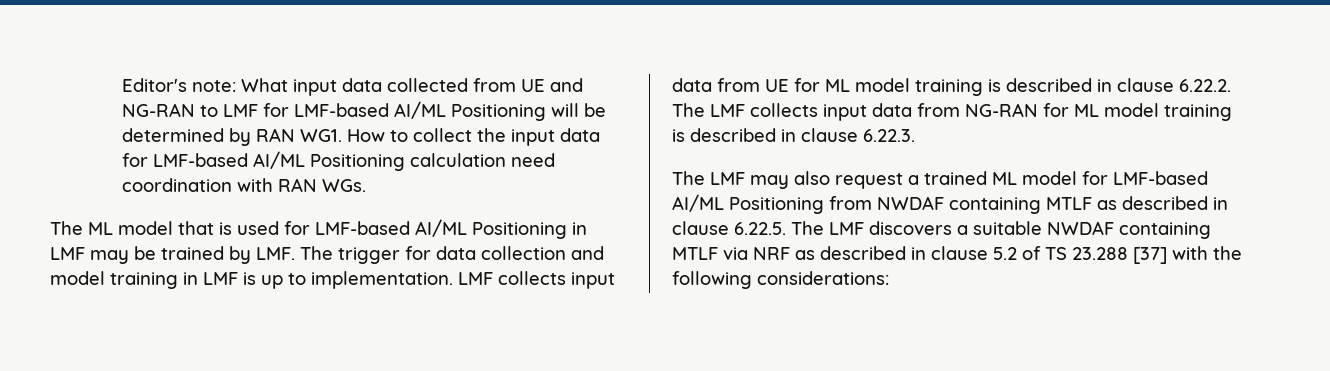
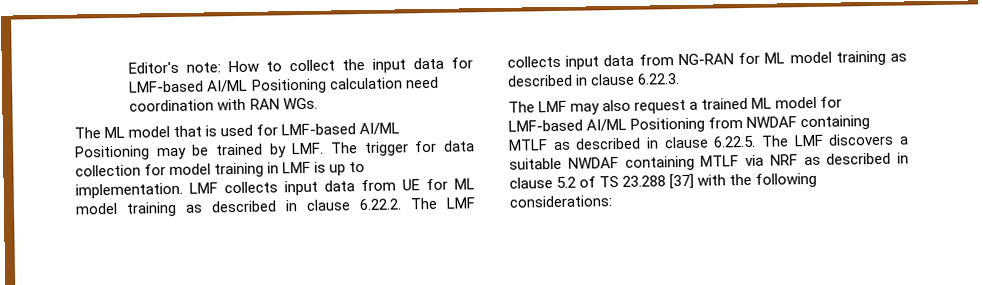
- Editor's note: What input data collected from UE and NG-RAN to LMF for LMF-based AI/ML Positioning will be determined by RAN WG1. How to collect the input data for LMF-based AI/ML Positioning calculation need coordination with RAN WGs.
+ Editor's note: How to collect the input data for LMF-based AI/ML Positioning calculation need coordination with RAN WGs.
- The ML model that is used for LMF-based AI/ML Positioning in LMF may be trained by LMF. The trigger for data collection and model training in LMF is up to implementation.
+ The ML model that is used for LMF-based AI/ML Positioning may be trained by LMF. The trigger for data collection for model training in LMF is up to implementation.
- LMF collects input data from UE for ML model training is described in clause 6.22.2. The LMF collects input data from NG-RAN for ML model training is described in clause 6.22.3.
+ LMF collects input data from UE for ML model training as described in clause 6.22.2. The LMF collects input data from NG-RAN for ML model training as described in clause 6.22.3.

